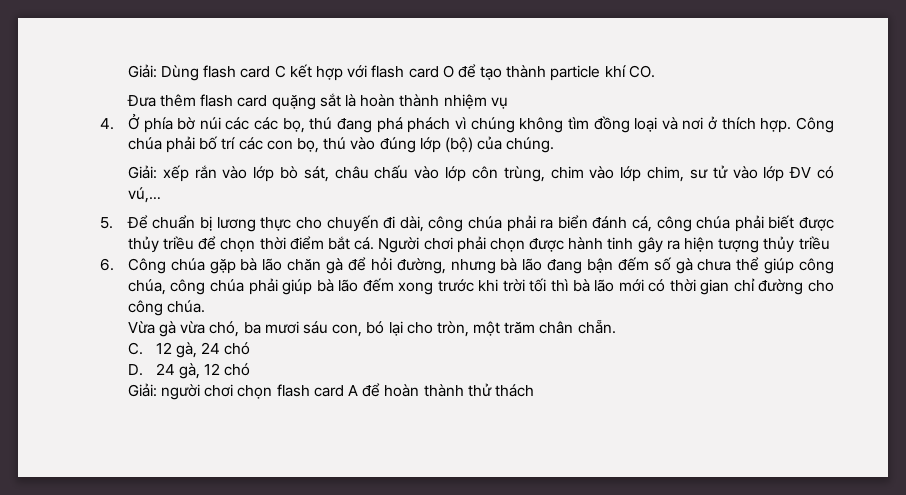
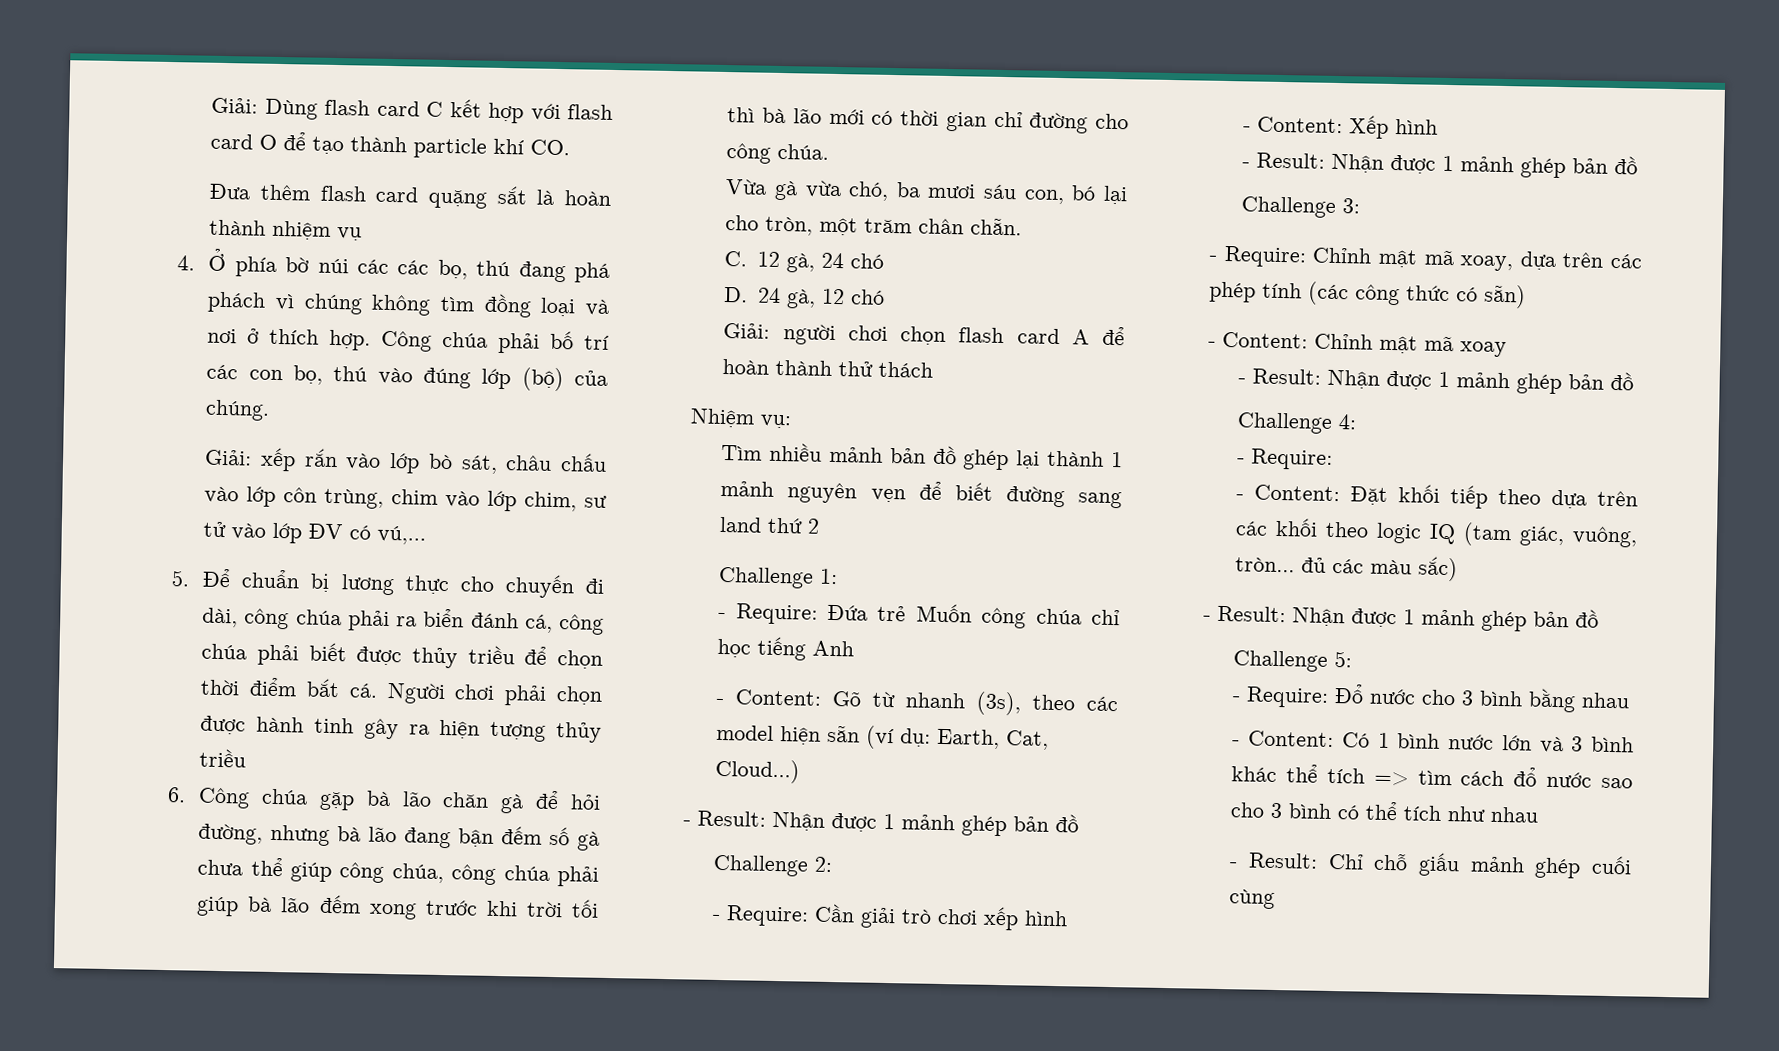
+ Nhiệm vụ:
+ Tìm nhiều mảnh bản đồ ghép lại thành 1 mảnh nguyên vẹn để biết đường sang land thứ 2
+ Challenge 1:
+ - Require: Đứa trẻ Muốn công chúa chỉ học tiếng Anh
+ - Content: Gõ từ nhanh (3s), theo các model hiện sẵn (ví dụ: Earth, Cat, Cloud...)
+ - Result: Nhận được 1 mảnh ghép bản đồ
+ Challenge 2:
+ - Require: Cần giải trò chơi xếp hình
+ - Content: Xếp hình
+ - Result: Nhận được 1 mảnh ghép bản đồ
+ Challenge 3:
+ - Require: Chỉnh mật mã xoay, dựa trên các phép tính (các công thức có sẵn)
+ - Content: Chỉnh mật mã xoay
+ - Result: Nhận được 1 mảnh ghép bản đồ
+ Challenge 4:
+ - Require:
+ - Content: Đặt khối tiếp theo dựa trên các khối theo logic IQ (tam giác, vuông, tròn... đủ các màu sắc)
+ - Result: Nhận được 1 mảnh ghép bản đồ
+ Challenge 5:
+ - Require: Đổ nước cho 3 bình bằng nhau
+ - Content: Có 1 bình nước lớn và 3 bình khác thể tích => tìm cách đổ nước sao cho 3 bình có thể tích như nhau
+ - Result: Chỉ chỗ giấu mảnh ghép cuối cùng

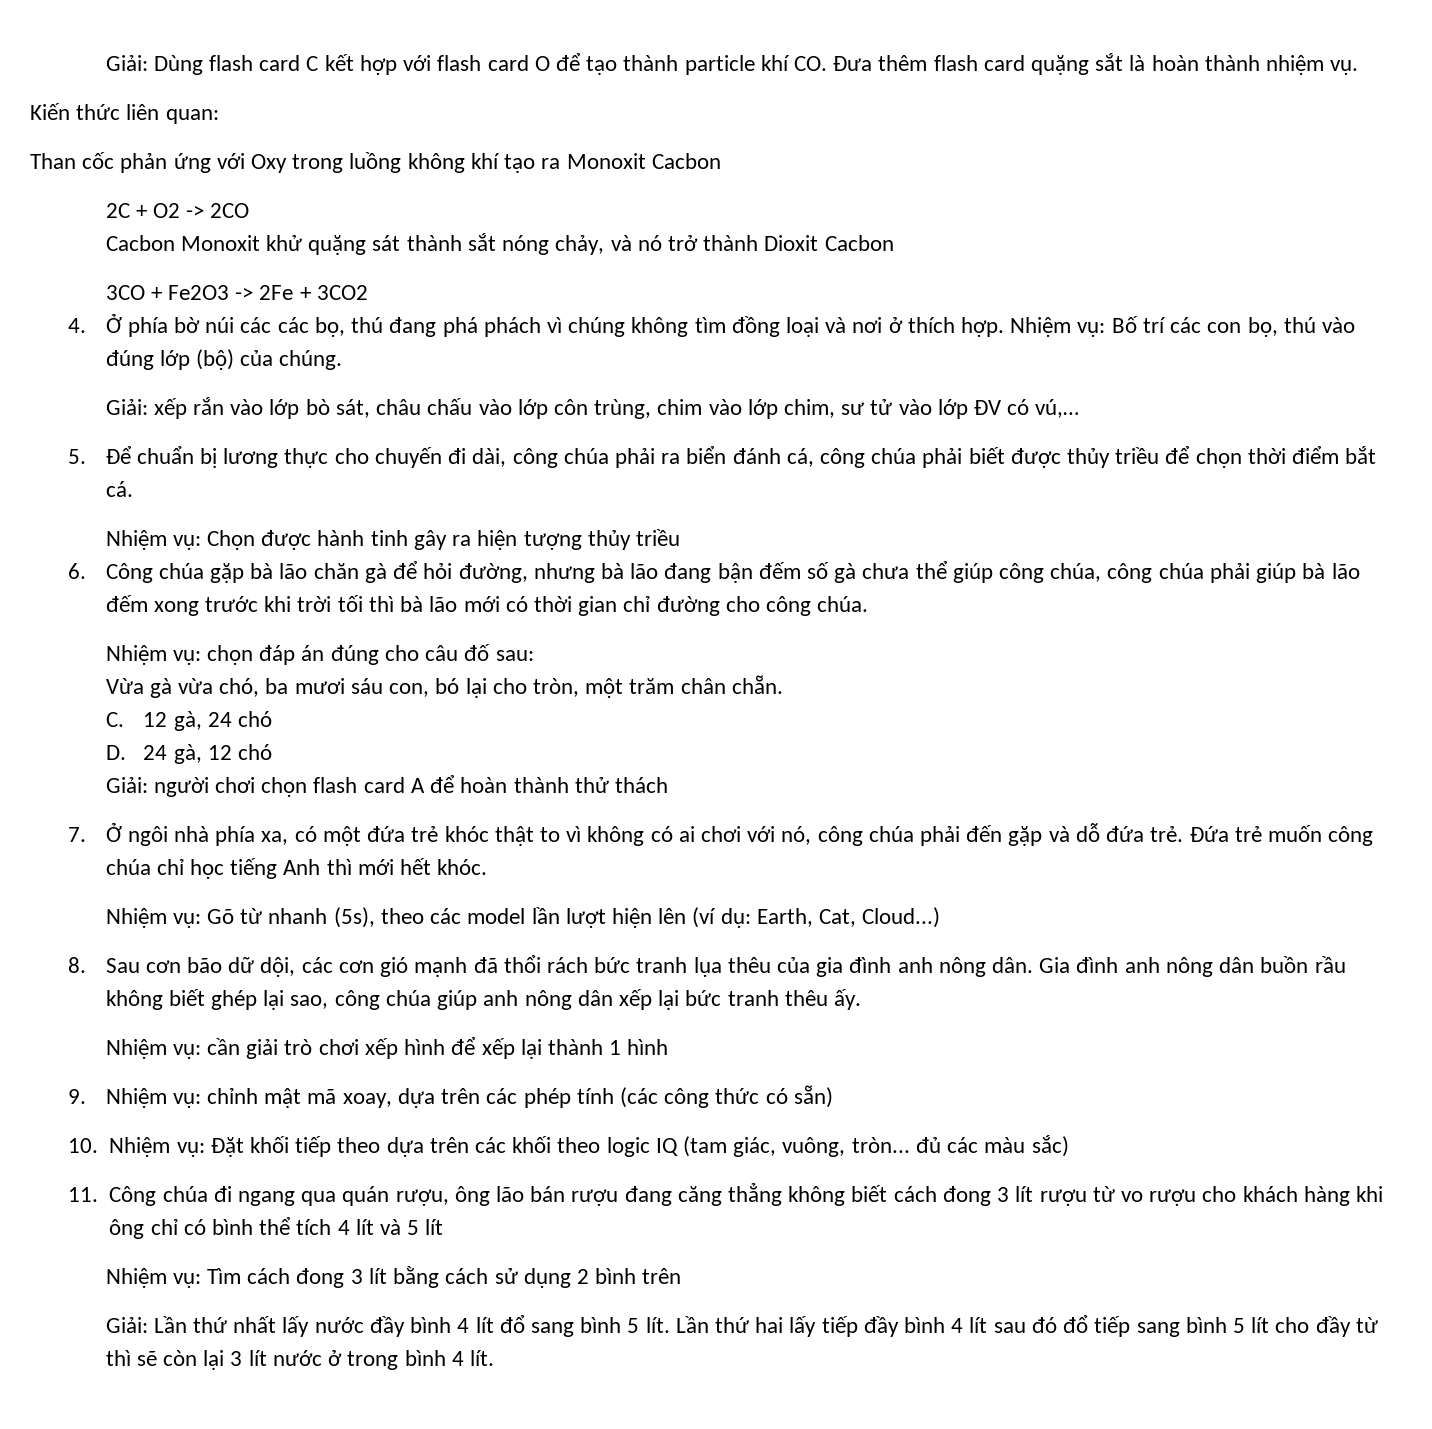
- Giải: Dùng flash card C kết hợp với flash card O để tạo thành particle khí CO.
- Đưa thêm flash card quặng sắt là hoàn thành nhiệm vụ
+ Giải: Dùng flash card C kết hợp với flash card O để tạo thành particle khí CO. Đưa thêm flash card quặng sắt là hoàn thành nhiệm vụ.
+ Kiến thức liên quan:
+ Than cốc phản ứng với Oxy trong luồng không khí tạo ra Monoxit Cacbon
+ 2C + O2 -> 2CO
+ Cacbon Monoxit khử quặng sát thành sắt nóng chảy, và nó trở thành Dioxit Cacbon
+ 3CO + Fe2O3 -> 2Fe + 3CO2
- Công chúa phải bố trí các con bọ, thú vào đúng lớp (bộ) của chúng.
+ Nhiệm vụ: Bố trí các con bọ, thú vào đúng lớp (bộ) của chúng.
- 5. Để chuẩn bị lương thực cho chuyến đi dài, công chúa phải ra biển đánh cá, công chúa phải biết được thủy triều để chọn thời điểm bắt cá. Người chơi phải chọn được hành tinh gây ra hiện tượng thủy triều
+ 5. Để chuẩn bị lương thực cho chuyến đi dài, công chúa phải ra biển đánh cá, công chúa phải biết được thủy triều để chọn thời điểm bắt cá.
+ Nhiệm vụ: Chọn được hành tinh gây ra hiện tượng thủy triều
+ Nhiệm vụ: chọn đáp án đúng cho câu đố sau:
- Nhiệm vụ:
- Tìm nhiều mảnh bản đồ ghép lại thành 1 mảnh nguyên vẹn để biết đường sang land thứ 2
- Challenge 1:
- - Require: Đứa trẻ Muốn công chúa chỉ học tiếng Anh
- - Content: Gõ từ nhanh (3s), theo các model hiện sẵn (ví dụ: Earth, Cat, Cloud...)
- - Result: Nhận được 1 mảnh ghép bản đồ
- Challenge 2:
- - Require: Cần giải trò chơi xếp hình
- - Content: Xếp hình
- - Result: Nhận được 1 mảnh ghép bản đồ
- Challenge 3:
- - Require: Chỉnh mật mã xoay, dựa trên các phép tính (các công thức có sẵn)
+ 7. Ở ngôi nhà phía xa, có một đứa trẻ khóc thật to vì không có ai chơi với nó, công chúa phải đến gặp và dỗ đứa trẻ. Đứa trẻ muốn công chúa chỉ học tiếng Anh thì mới hết khóc.
+ Nhiệm vụ: Gõ từ nhanh (5s), theo các model lần lượt hiện lên (ví dụ: Earth, Cat, Cloud...)
+ 8. Sau cơn bão dữ dội, các cơn gió mạnh đã thổi rách bức tranh lụa thêu của gia đình anh nông dân. Gia đình anh nông dân buồn rầu không biết ghép lại sao, công chúa giúp anh nông dân xếp lại bức tranh thêu ấy.
+ Nhiệm vụ: cần giải trò chơi xếp hình để xếp lại thành 1 hình
+ 9. Nhiệm vụ: chỉnh mật mã xoay, dựa trên các phép tính (các công thức có sẵn)
- - Content: Chỉnh mật mã xoay
- - Result: Nhận được 1 mảnh ghép bản đồ
- Challenge 4:
- - Require:
- - Content: Đặt khối tiếp theo dựa trên các khối theo logic IQ (tam giác, vuông, tròn... đủ các màu sắc)
- - Result: Nhận được 1 mảnh ghép bản đồ
- Challenge 5:
- - Require: Đổ nước cho 3 bình bằng nhau
- - Content: Có 1 bình nước lớn và 3 bình khác thể tích => tìm cách đổ nước sao cho 3 bình có thể tích như nhau
- - Result: Chỉ chỗ giấu mảnh ghép cuối cùng
+ 10. Nhiệm vụ: Đặt khối tiếp theo dựa trên các khối theo logic IQ (tam giác, vuông, tròn... đủ các màu sắc)
+ 11. Công chúa đi ngang qua quán rượu, ông lão bán rượu đang căng thẳng không biết cách đong 3 lít rượu từ vo rượu cho khách hàng khi ông chỉ có bình thể tích 4 lít và 5 lít
+ Nhiệm vụ: Tìm cách đong 3 lít bằng cách sử dụng 2 bình trên
+ Giải: Lần thứ nhất lấy nước đầy bình 4 lít đổ sang bình 5 lít. Lần thứ hai lấy tiếp đầy bình 4 lít sau đó đổ tiếp sang bình 5 lít cho đầy từ thì sẽ còn lại 3 lít nước ở trong bình 4 lít.

